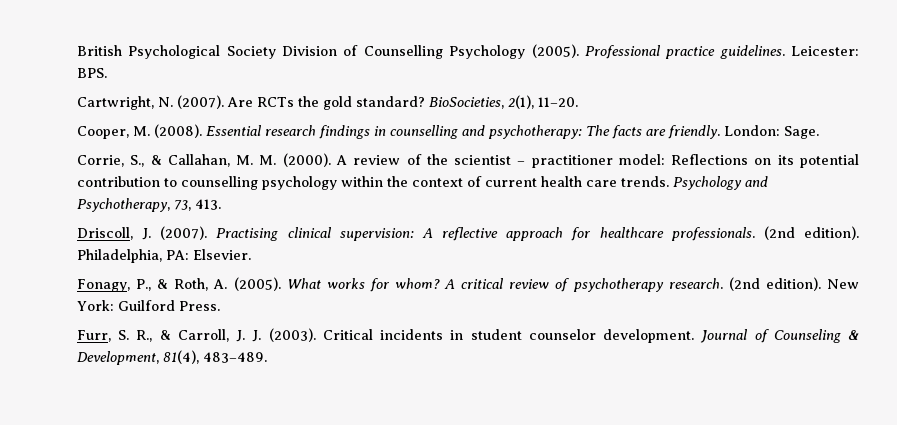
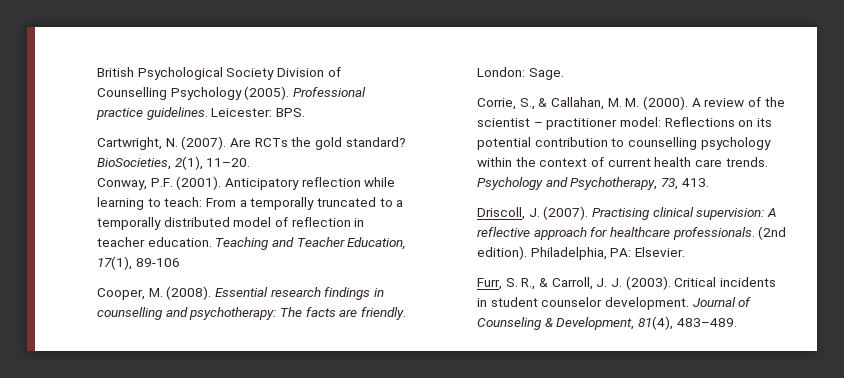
+ Conway, P.F. (2001). Anticipatory reflection while learning to teach: From a temporally truncated to a temporally distributed model of reflection in teacher education. Teaching and Teacher Education, 17(1), 89-106
- Fonagy, P., & Roth, A. (2005). What works for whom? A critical review of psychotherapy research. (2nd edition). New York: Guilford Press.

